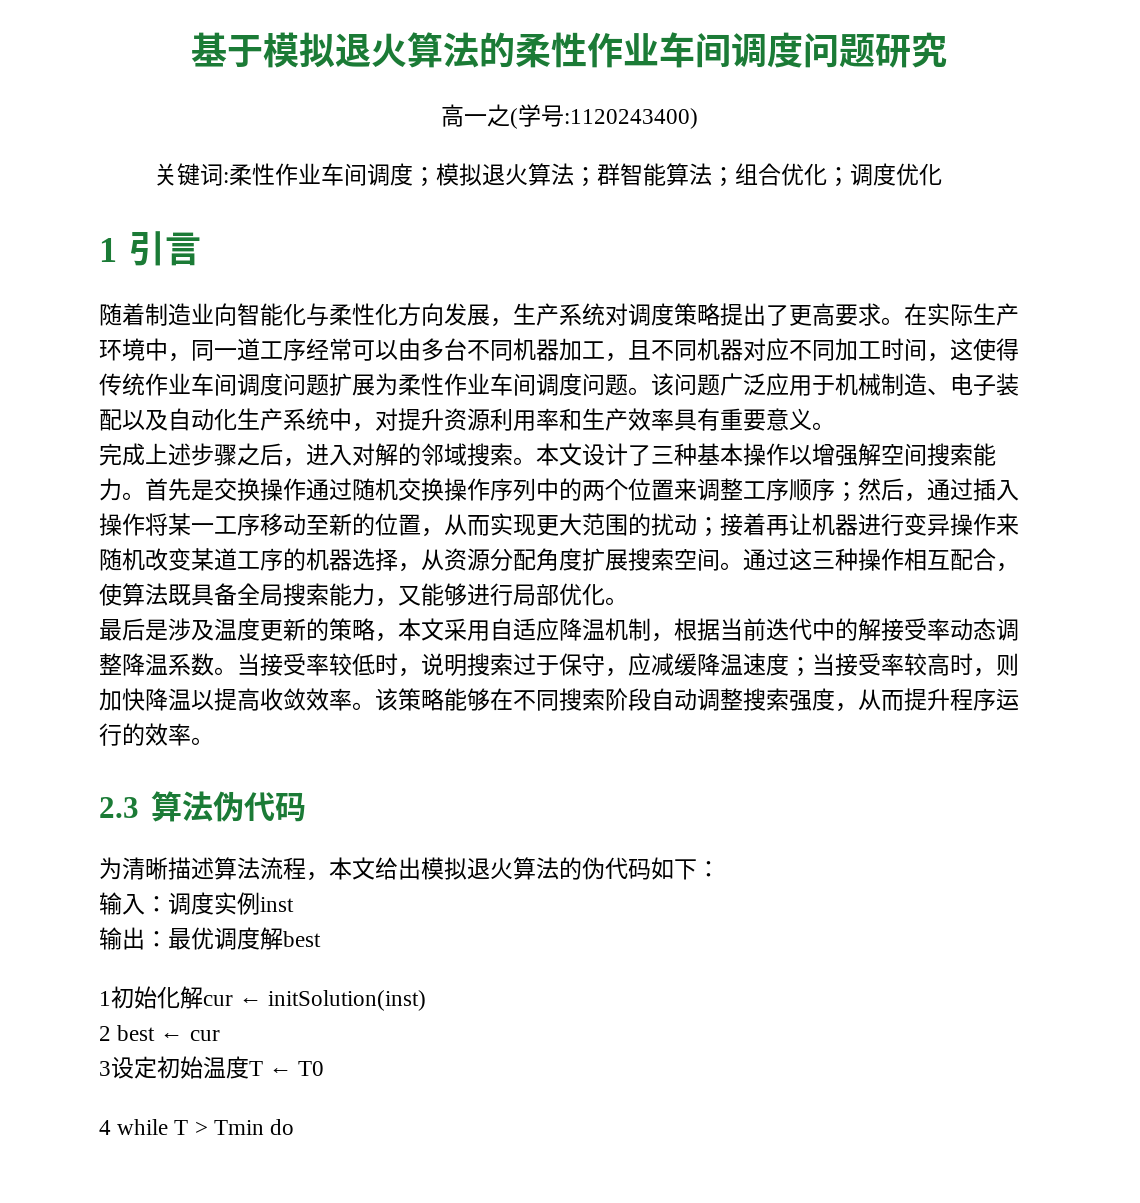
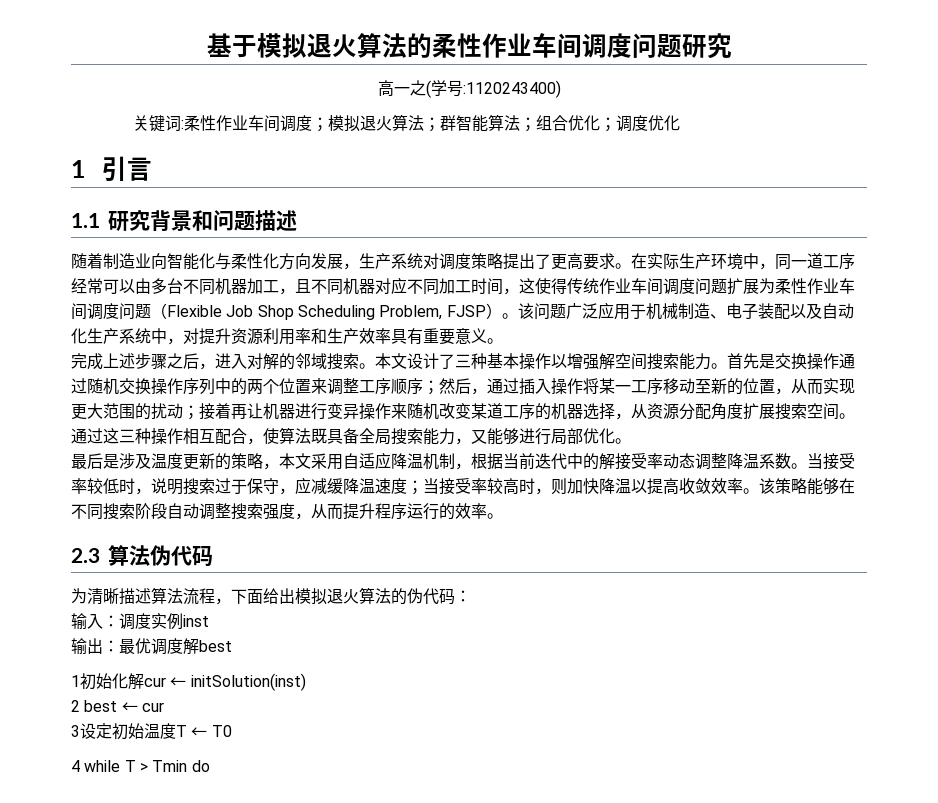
+ 1.1研究背景和问题描述
- 在实际生产环境中，同一道工序经常可以由多台不同机器加工，且不同机器对应不同加工时间，这使得传统作业车间调度问题扩展为柔性作业车间调度问题。
+ 在实际生产环境中，同一道工序经常可以由多台不同机器加工，且不同机器对应不同加工时间，这使得传统作业车间调度问题扩展为柔性作业车间调度问题（Flexible Job Shop Scheduling Problem, FJSP）。
- 为清晰描述算法流程，本文给出模拟退火算法的伪代码如下：
+ 为清晰描述算法流程，下面给出模拟退火算法的伪代码：

